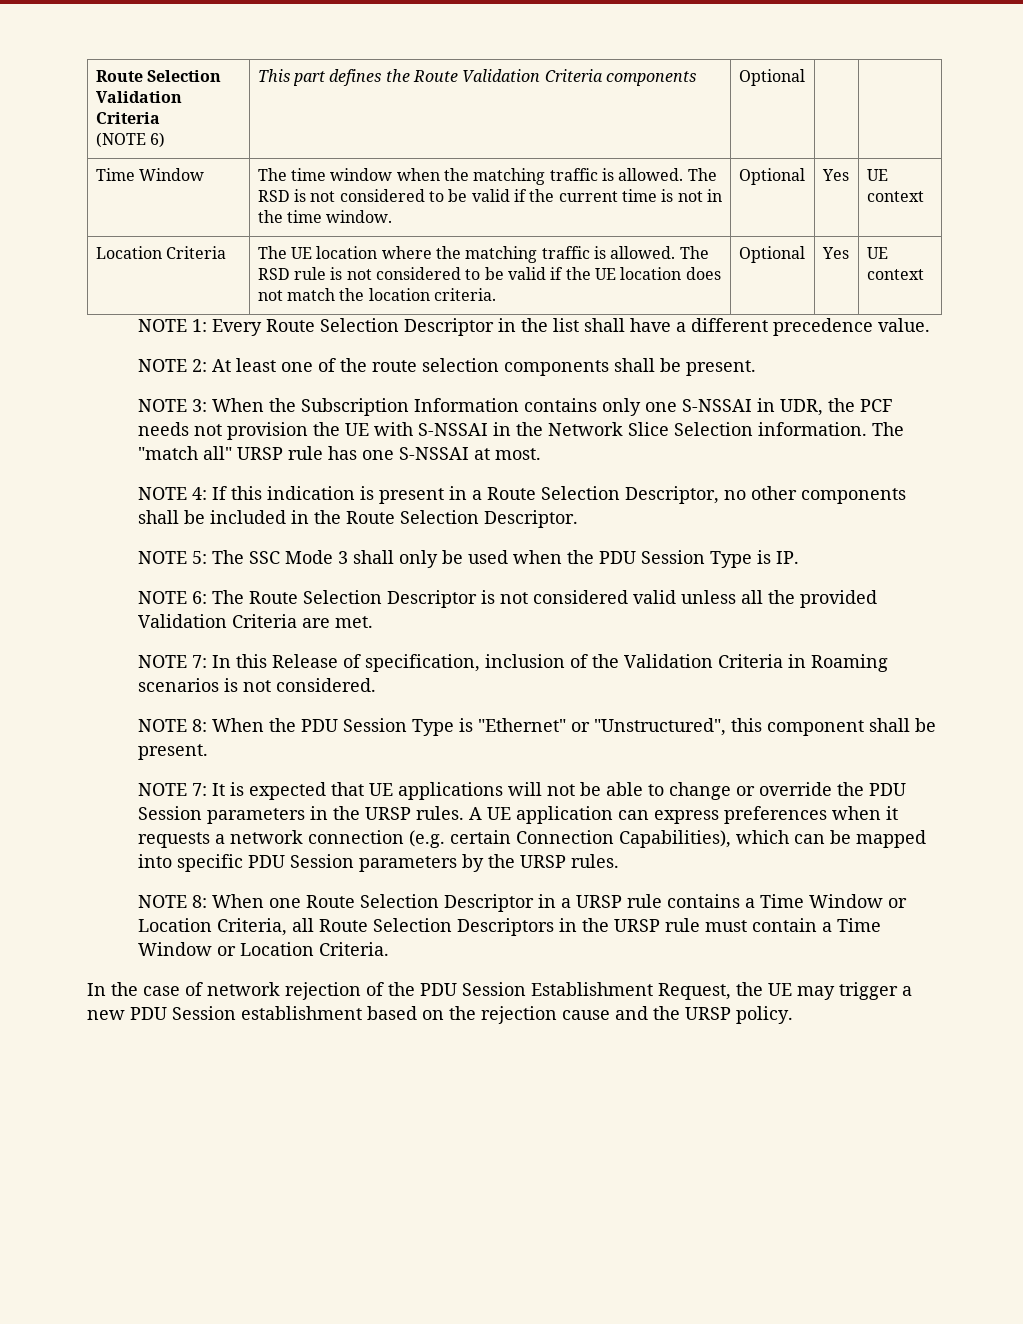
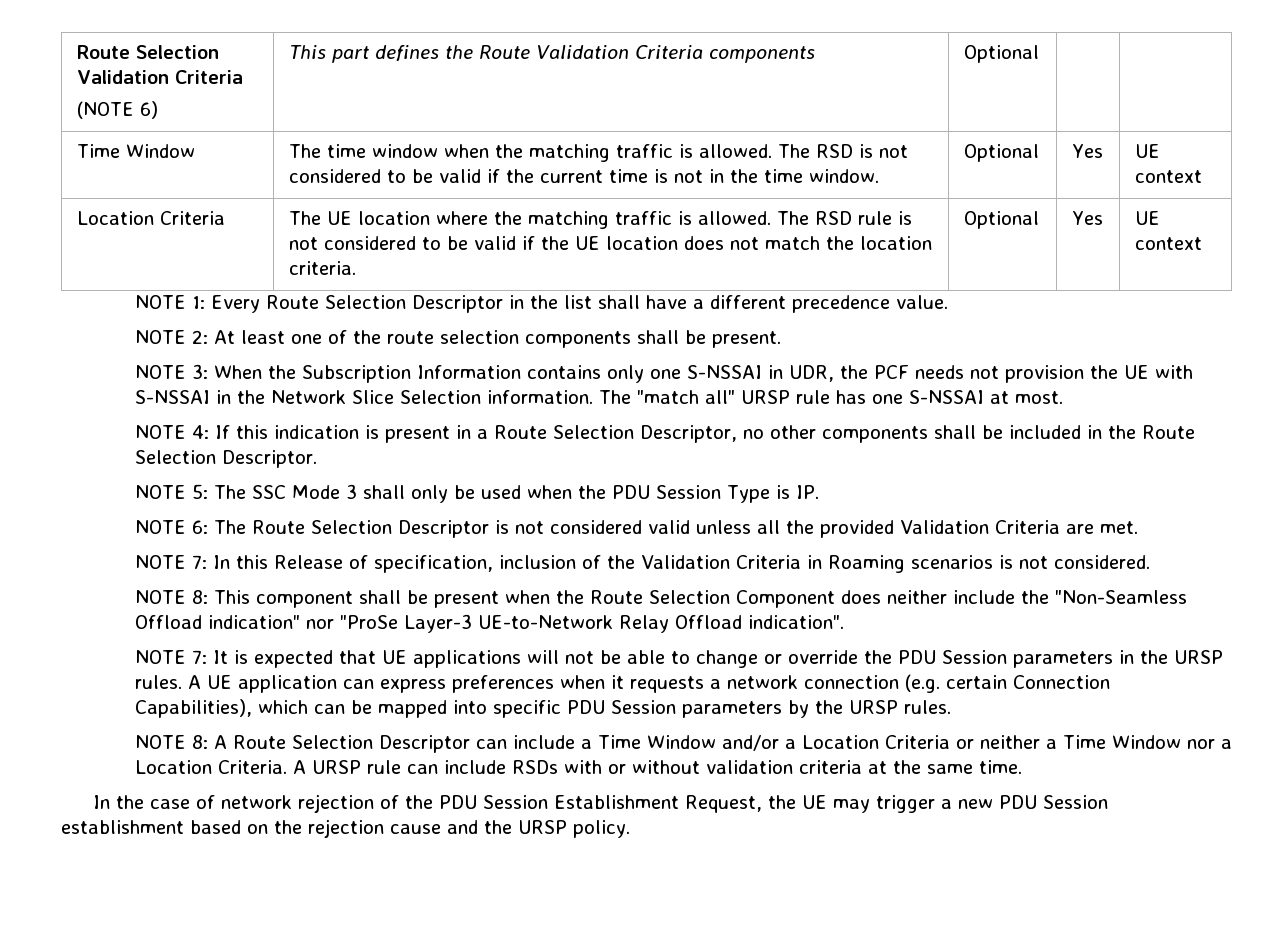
- NOTE 8: When the PDU Session Type is "Ethernet" or "Unstructured", this component shall be present.
+ NOTE 8: This component shall be present when the Route Selection Component does neither include the "Non-Seamless Offload indication" nor "ProSe Layer-3 UE-to-Network Relay Offload indication".
- NOTE 8: When one Route Selection Descriptor in a URSP rule contains a Time Window or Location Criteria, all Route Selection Descriptors in the URSP rule must contain a Time Window or Location Criteria.
+ NOTE 8: A Route Selection Descriptor can include a Time Window and/or a Location Criteria or neither a Time Window nor a Location Criteria. A URSP rule can include RSDs with or without validation criteria at the same time.

